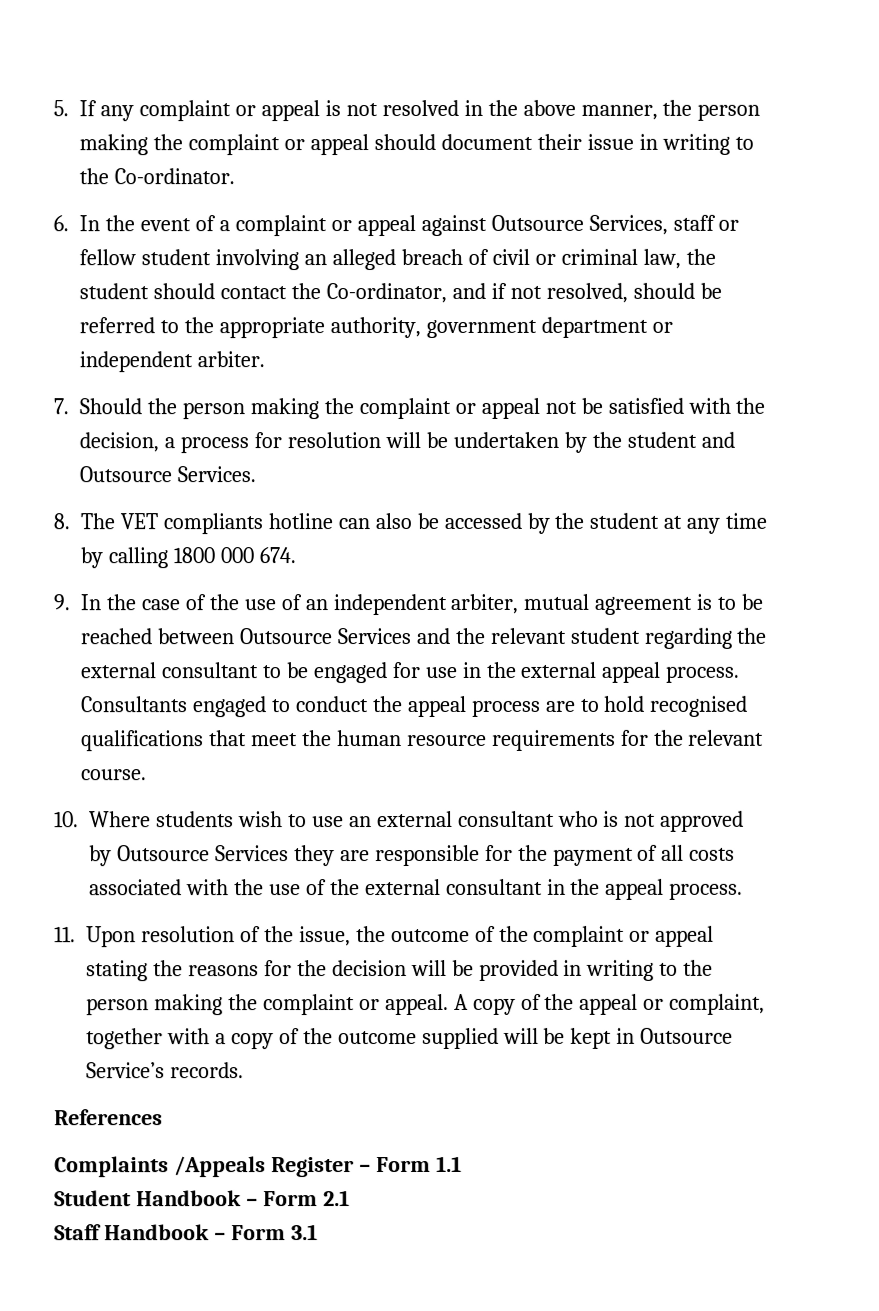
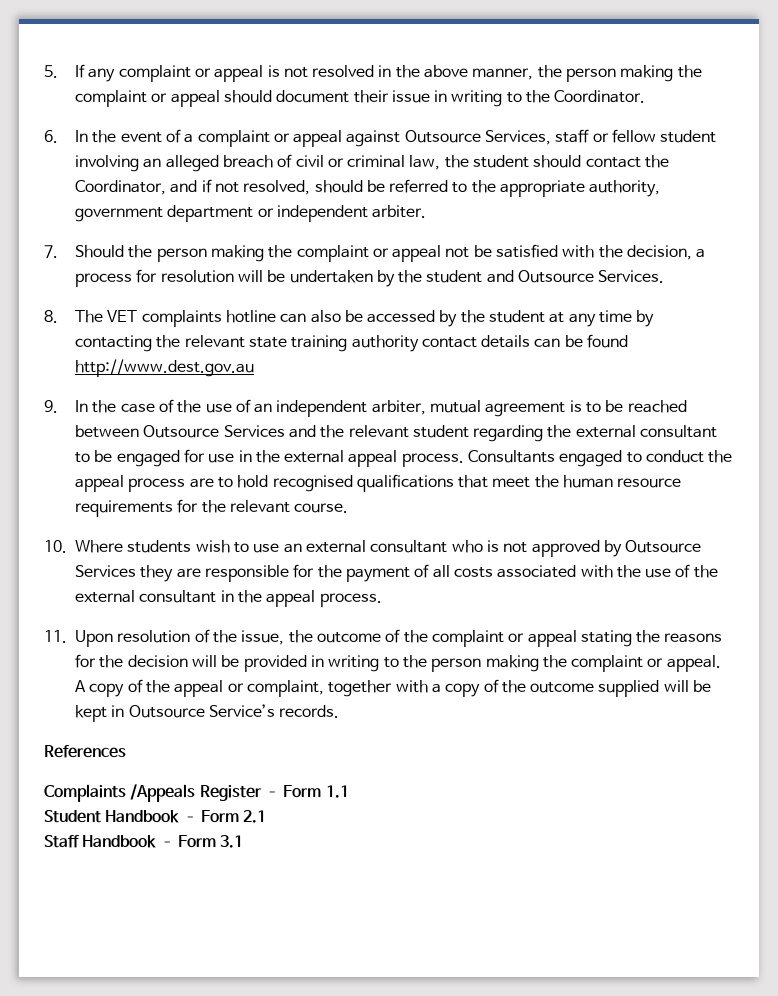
- 5. If any complaint or appeal is not resolved in the above manner, the person making the complaint or appeal should document their issue in writing to the Co-ordinator.
+ 5. If any complaint or appeal is not resolved in the above manner, the person making the complaint or appeal should document their issue in writing to the Coordinator.
- 6. In the event of a complaint or appeal against Outsource Services, staff or fellow student involving an alleged breach of civil or criminal law, the student should contact the Co-ordinator, and if not resolved, should be referred to the appropriate authority, government department or independent arbiter.
+ 6. In the event of a complaint or appeal against Outsource Services, staff or fellow student involving an alleged breach of civil or criminal law, the student should contact the Coordinator, and if not resolved, should be referred to the appropriate authority, government department or independent arbiter.
- 8. The VET compliants hotline can also be accessed by the student at any time by calling 1800 000 674.
+ 8. The VET complaints hotline can also be accessed by the student at any time by contacting the relevant state training authority contact details can be found http://www.dest.gov.au

